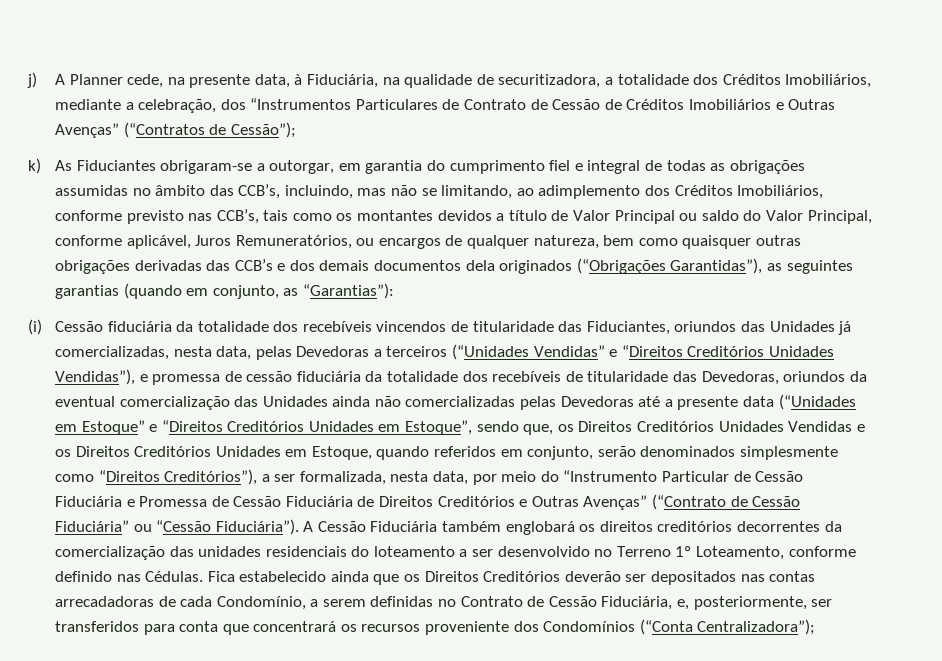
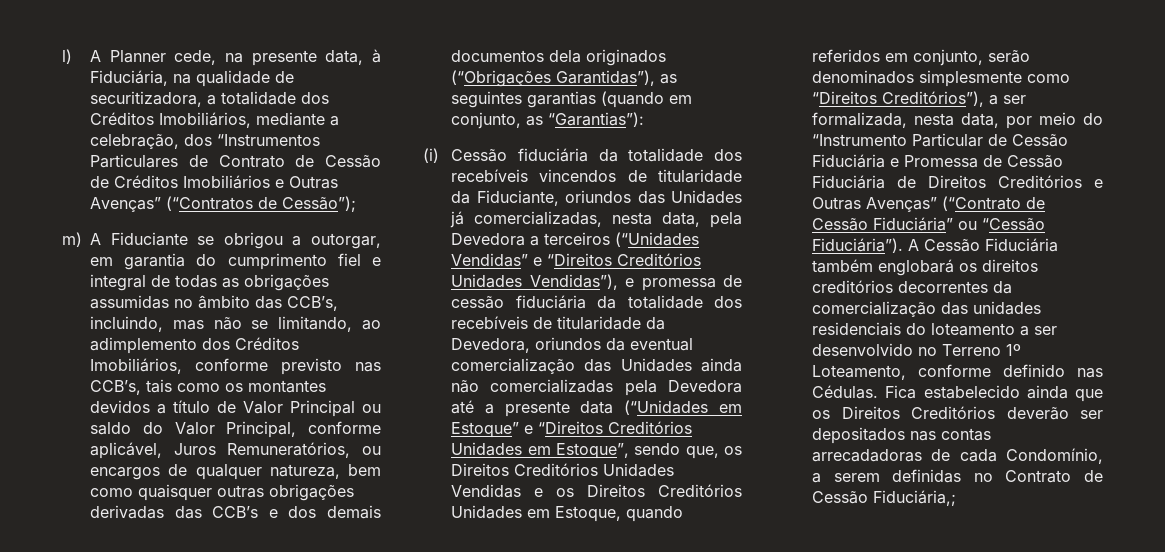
- j) A Planner cede, na presente data, à Fiduciária, na qualidade de securitizadora, a totalidade dos Créditos Imobiliários, mediante a celebração, dos “Instrumentos Particulares de Contrato de Cessão de Créditos Imobiliários e Outras Avenças” (“Contratos de Cessão”);
+ l) A Planner cede, na presente data, à Fiduciária, na qualidade de securitizadora, a totalidade dos Créditos Imobiliários, mediante a celebração, dos “Instrumentos Particulares de Contrato de Cessão de Créditos Imobiliários e Outras Avenças” (“Contratos de Cessão”);
- k) As Fiduciantes obrigaram-se a outorgar, em garantia do cumprimento fiel e integral de todas as obrigações assumidas no âmbito das CCB’s, incluindo, mas não se limitando, ao adimplemento dos Créditos Imobiliários, conforme previsto nas CCB’s, tais como os montantes devidos a título de Valor Principal ou saldo do Valor Principal, conforme aplicável, Juros Remuneratórios, ou encargos de qualquer natureza, bem como quaisquer outras obrigações derivadas das CCB’s e dos demais documentos dela originados (“Obrigações Garantidas”), as seguintes garantias (quando em conjunto, as “Garantias”):
+ m) A Fiduciante se obrigou a outorgar, em garantia do cumprimento fiel e integral de todas as obrigações assumidas no âmbito das CCB’s, incluindo, mas não se limitando, ao adimplemento dos Créditos Imobiliários, conforme previsto nas CCB’s, tais como os montantes devidos a título de Valor Principal ou saldo do Valor Principal, conforme aplicável, Juros Remuneratórios, ou encargos de qualquer natureza, bem como quaisquer outras obrigações derivadas das CCB’s e dos demais documentos dela originados (“Obrigações Garantidas”), as seguintes garantias (quando em conjunto, as “Garantias”):
- (i) Cessão fiduciária da totalidade dos recebíveis vincendos de titularidade das Fiduciantes, oriundos das Unidades já comercializadas, nesta data, pelas Devedoras a terceiros (“Unidades Vendidas” e “Direitos Creditórios Unidades Vendidas”), e promessa de cessão fiduciária da totalidade dos recebíveis de titularidade das Devedoras, oriundos da eventual comercialização das Unidades ainda não comercializadas pelas Devedoras até a presente data (“Unidades em Estoque” e “Direitos Creditórios Unidades em Estoque”, sendo que, os Direitos Creditórios Unidades Vendidas e os Direitos Creditórios Unidades em Estoque, quando referidos em conjunto, serão denominados simplesmente como “Direitos Creditórios”), a ser formalizada, nesta data, por meio do “Instrumento Particular de Cessão Fiduciária e Promessa de Cessão Fiduciária de Direitos Creditórios e Outras Avenças” (“Contrato de Cessão Fiduciária” ou “Cessão Fiduciária”).
+ (i) Cessão fiduciária da totalidade dos recebíveis vincendos de titularidade da Fiduciante, oriundos das Unidades já comercializadas, nesta data, pela Devedora a terceiros (“Unidades Vendidas” e “Direitos Creditórios Unidades Vendidas”), e promessa de cessão fiduciária da totalidade dos recebíveis de titularidade da Devedora, oriundos da eventual comercialização das Unidades ainda não comercializadas pela Devedora até a presente data (“Unidades em Estoque” e “Direitos Creditórios Unidades em Estoque”, sendo que, os Direitos Creditórios Unidades Vendidas e os Direitos Creditórios Unidades em Estoque, quando referidos em conjunto, serão denominados simplesmente como “Direitos Creditórios”), a ser formalizada, nesta data, por meio do “Instrumento Particular de Cessão Fiduciária e Promessa de Cessão Fiduciária de Direitos Creditórios e Outras Avenças” (“Contrato de Cessão Fiduciária” ou “Cessão Fiduciária”).
- Fica estabelecido ainda que os Direitos Creditórios deverão ser depositados nas contas arrecadadoras de cada Condomínio, a serem definidas no Contrato de Cessão Fiduciária, e, posteriormente, ser transferidos para conta que concentrará os recursos proveniente dos Condomínios (“Conta Centralizadora”);
+ Fica estabelecido ainda que os Direitos Creditórios deverão ser depositados nas contas arrecadadoras de cada Condomínio, a serem definidas no Contrato de Cessão Fiduciária,;

